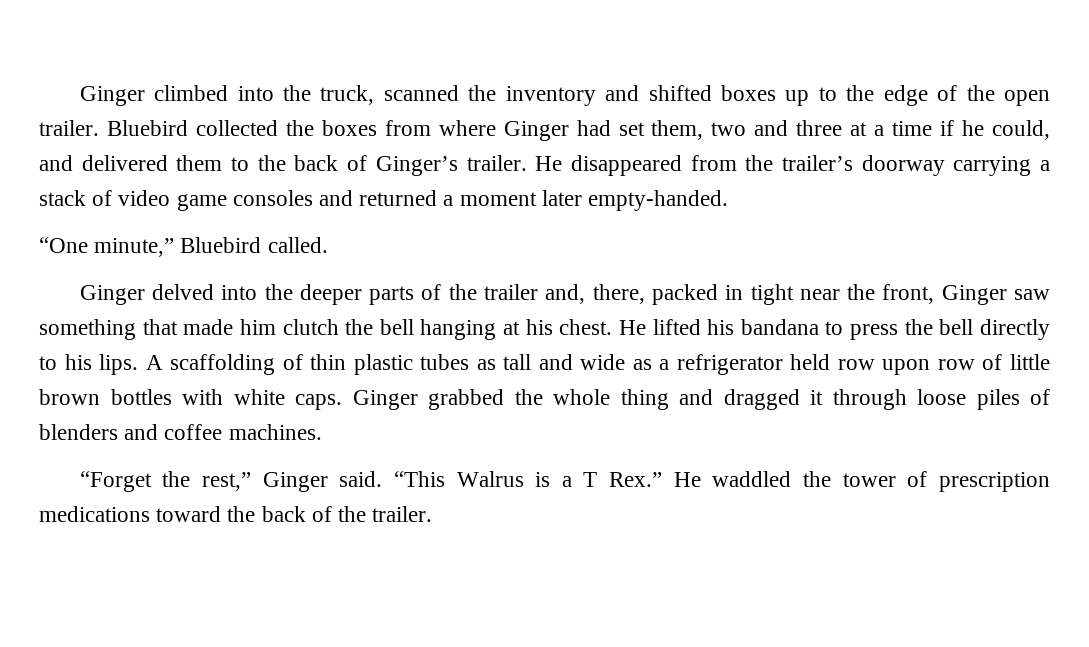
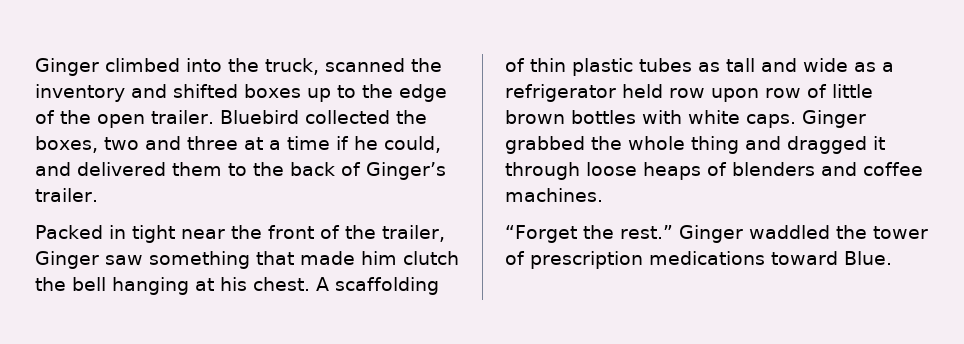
- Bluebird collected the boxes from where Ginger had set them, two and three at a time if he could, and delivered them to the back of Ginger’s trailer. He disappeared from the trailer’s doorway carrying a stack of video game consoles and returned a moment later empty-handed.
- “One minute,” Bluebird called.
- Ginger delved into the deeper parts of the trailer and, there, packed in tight near the front, Ginger saw something that made him clutch the bell hanging at his chest.
+ Bluebird collected the boxes, two and three at a time if he could, and delivered them to the back of Ginger’s trailer.
+ Packed in tight near the front of the trailer, Ginger saw something that made him clutch the bell hanging at his chest.
- He lifted his bandana to press the bell directly to his lips.
- Ginger grabbed the whole thing and dragged it through loose piles of blenders and coffee machines.
+ Ginger grabbed the whole thing and dragged it through loose heaps of blenders and coffee machines.
- “Forget the rest,” Ginger said. “This Walrus is a T Rex.” He waddled the tower of prescription medications toward the back of the trailer.
+ “Forget the rest.” Ginger waddled the tower of prescription medications toward Blue.

